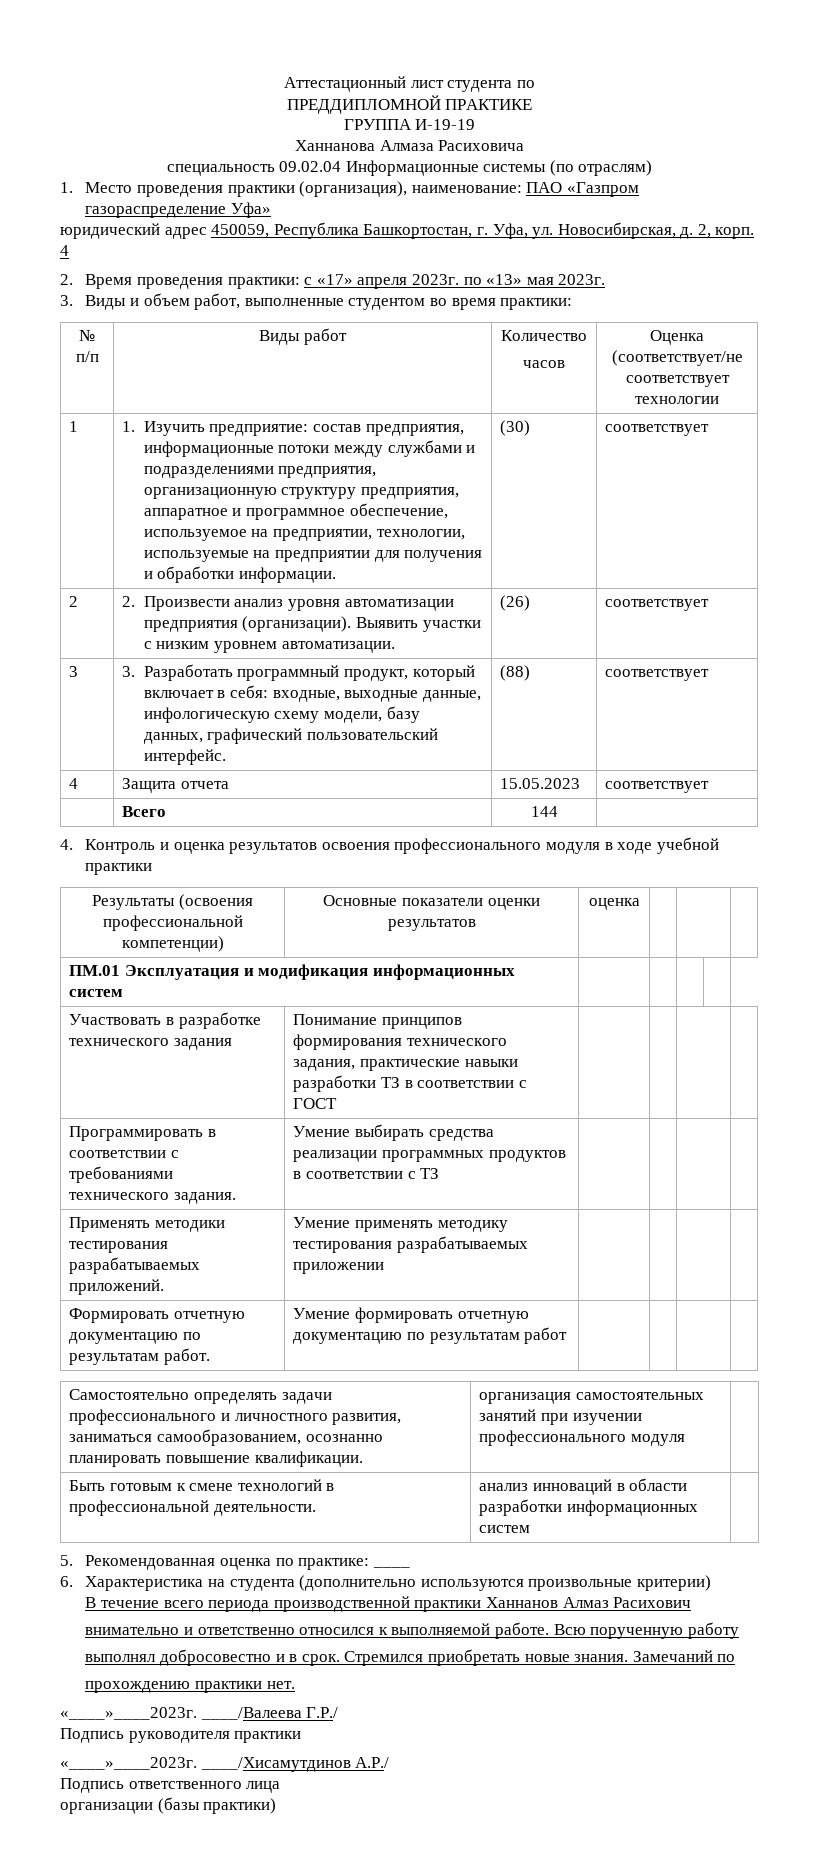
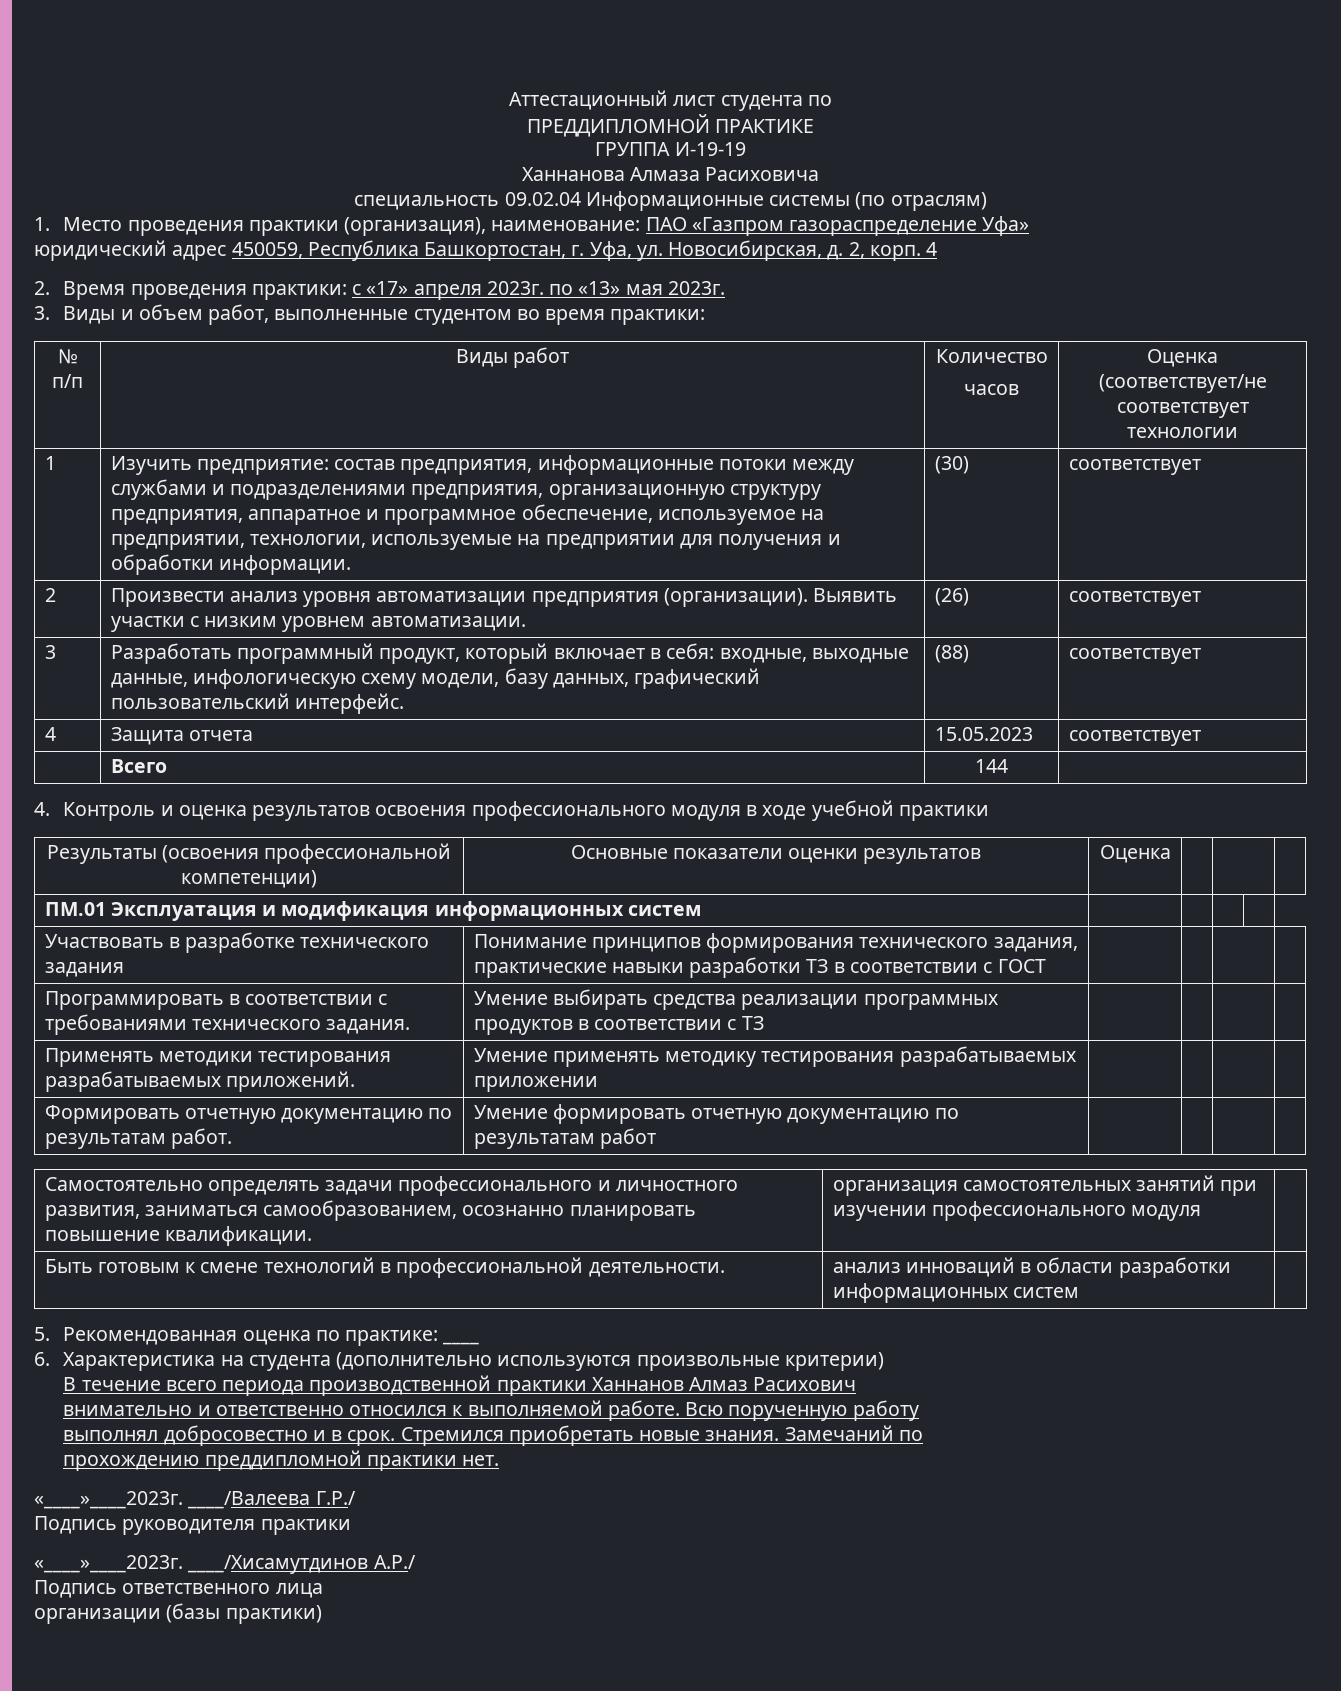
- 1 | 1. Изучить предприятие: состав предприятия, информационные потоки между службами и подразделениями предприятия, организационную структуру предприятия, аппаратное и программное обеспечение, используемое на предприятии, технологии, используемые на предприятии для получения и обработки информации. | (30) | соответствует
+ 1 | Изучить предприятие: состав предприятия, информационные потоки между службами и подразделениями предприятия, организационную структуру предприятия, аппаратное и программное обеспечение, используемое на предприятии, технологии, используемые на предприятии для получения и обработки информации. | (30) | соответствует
- 2 | 2. Произвести анализ уровня автоматизации предприятия (организации). Выявить участки с низким уровнем автоматизации. | (26) | соответствует
+ 2 | Произвести анализ уровня автоматизации предприятия (организации). Выявить участки с низким уровнем автоматизации. | (26) | соответствует
- 3 | 3. Разработать программный продукт, который включает в себя: входные, выходные данные, инфологическую схему модели, базу данных, графический пользовательский интерфейс. | (88) | соответствует
+ 3 | Разработать программный продукт, который включает в себя: входные, выходные данные, инфологическую схему модели, базу данных, графический пользовательский интерфейс. | (88) | соответствует
- Результаты (освоения профессиональной компетенции) | Основные показатели оценки результатов | оценка | | |
+ Результаты (освоения профессиональной компетенции) | Основные показатели оценки результатов | Оценка | | |
- прохождению практики нет.
+ прохождению преддипломной практики нет.

